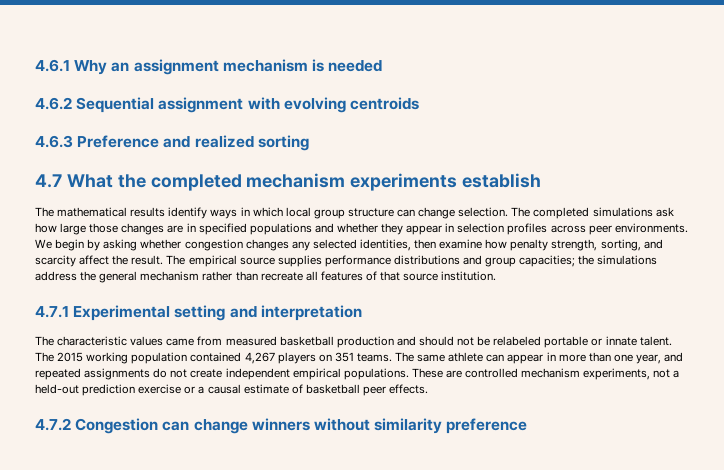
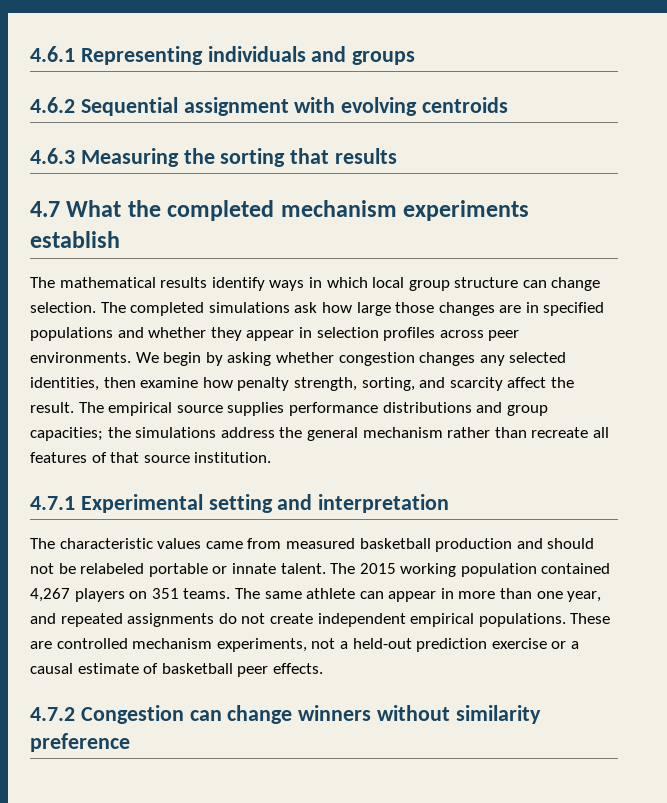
- 4.6.1 Why an assignment mechanism is needed
+ 4.6.1 Representing individuals and groups
- 4.6.3 Preference and realized sorting
+ 4.6.3 Measuring the sorting that results

